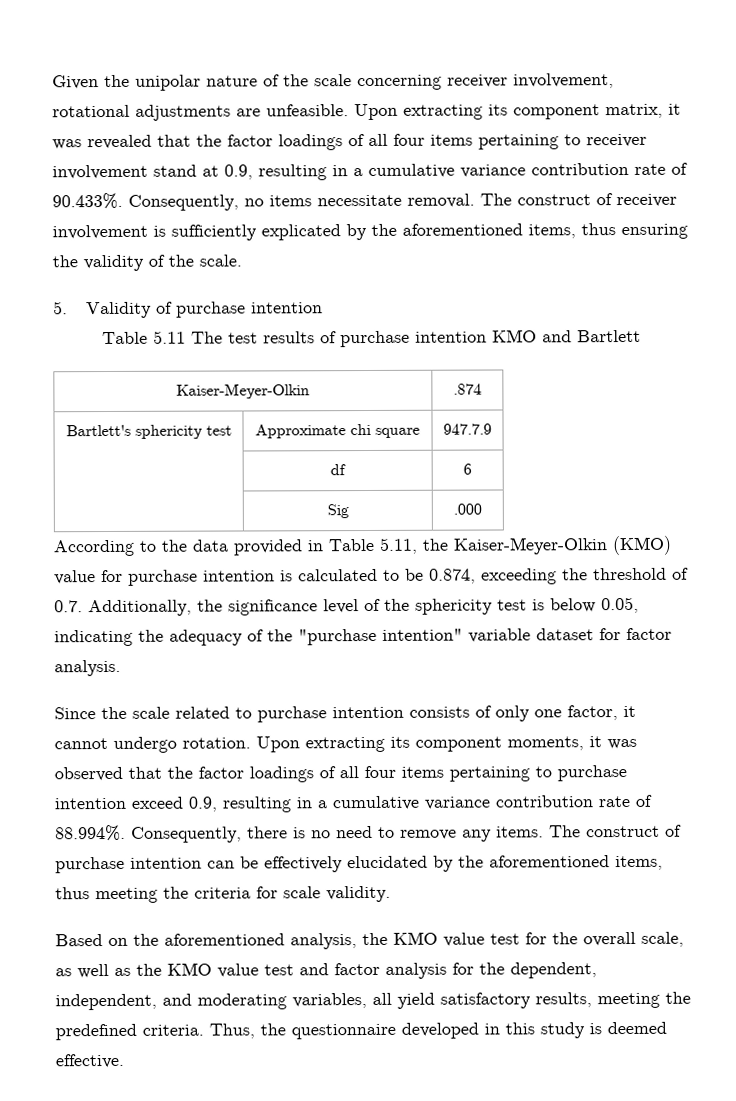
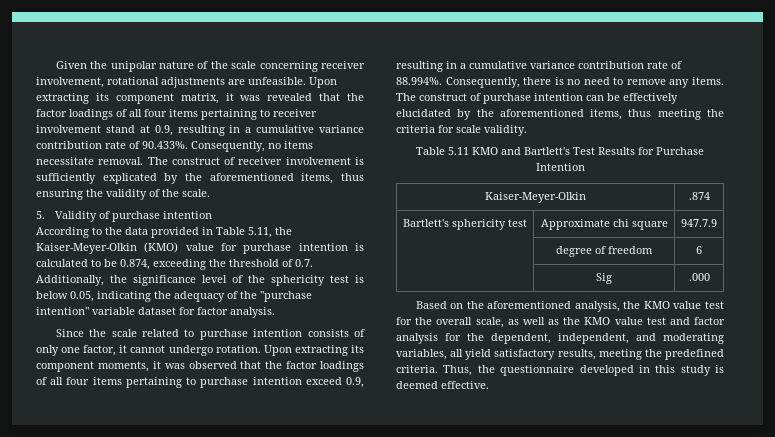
- Table 5.11 The test results of purchase intention KMO and Bartlett
- Kaiser-Meyer-Olkin | .874
- Bartlett's sphericity test | Approximate chi square | 947.7.9
- | df | 6
- | Sig | .000
+ Table 5.11 KMO and Bartlett's Test Results for Purchase Intention
+ Kaiser-Meyer-Olkin | .874
+ Bartlett's sphericity test | Approximate chi square | 947.7.9
+ | degree of freedom | 6
+ | Sig | .000

